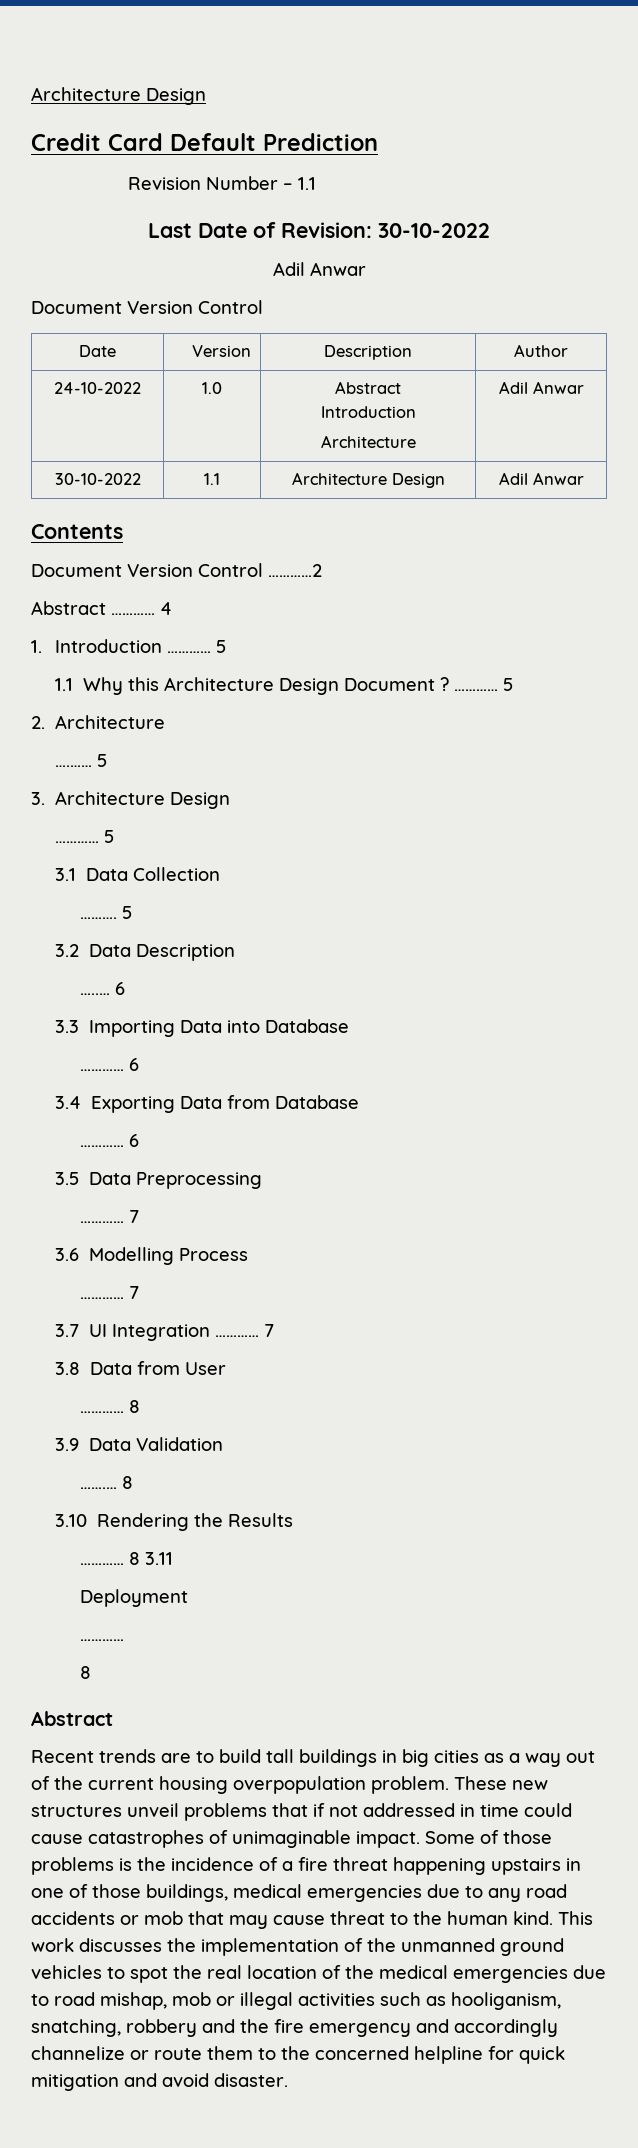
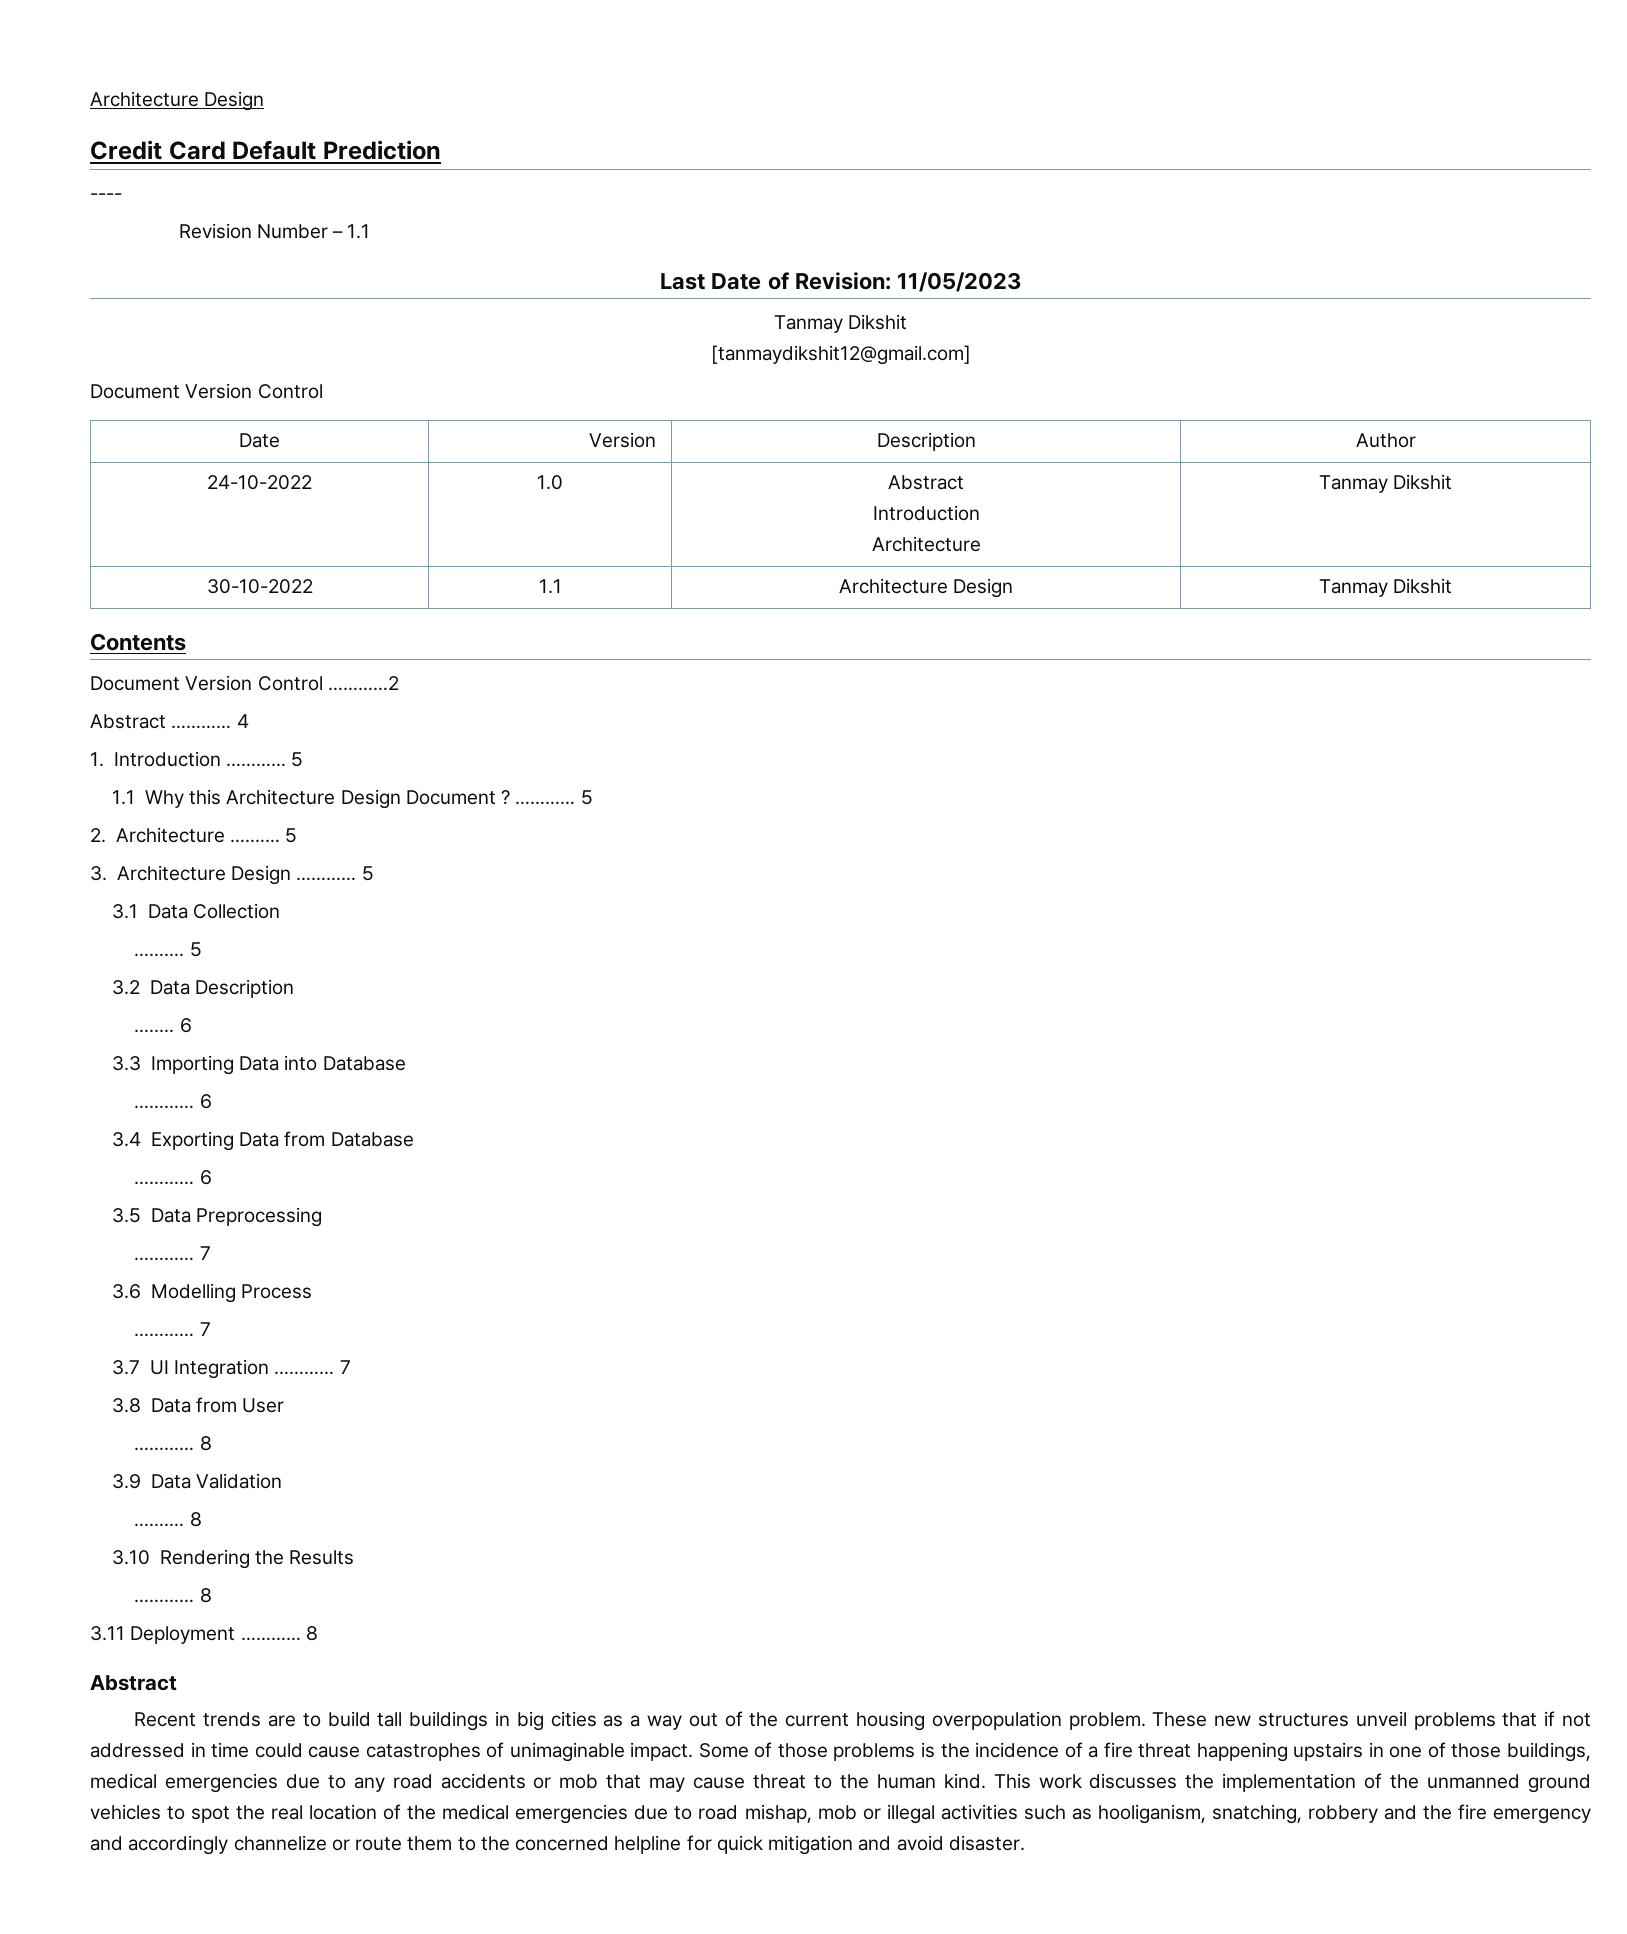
+ ----
- Last Date of Revision: 30-10-2022
- Adil Anwar
+ Last Date of Revision: 11/05/2023
+ Tanmay Dikshit
+ [tanmaydikshit12@gmail.com]
  24-10-2022 | 1.0 | Abstract
  Introduction
- Architecture | Adil Anwar
+ Architecture | Tanmay Dikshit
- 30-10-2022 | 1.1 | Architecture Design | Adil Anwar
+ 30-10-2022 | 1.1 | Architecture Design | Tanmay Dikshit
- 2. Architecture
- ….……
+ 2. Architecture ….……
- 3. Architecture Design
- …………
+ 3. Architecture Design …………
  3.10 Rendering the Results
- ………… 8 3.11
- Deployment
- …………
- 8
+ ………… 8
+ 3.11 Deployment ………… 8

